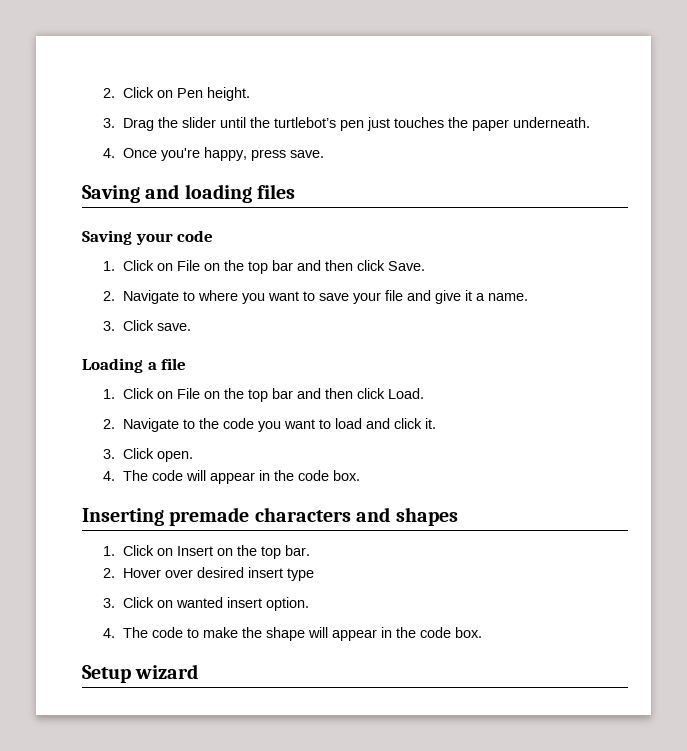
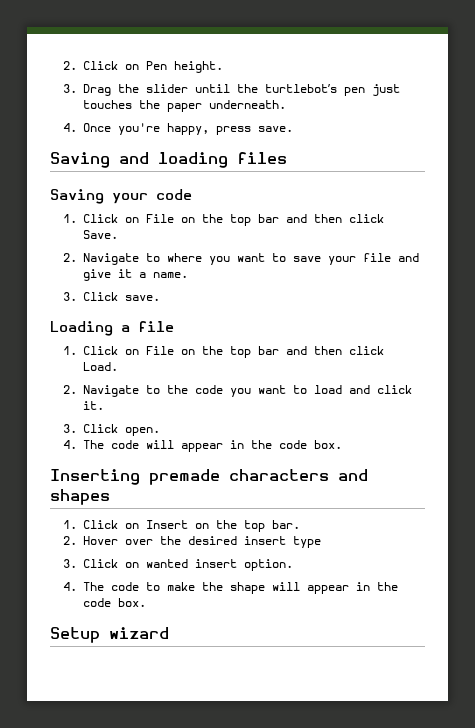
- 2. Hover over desired insert type
+ 2. Hover over the desired insert type

